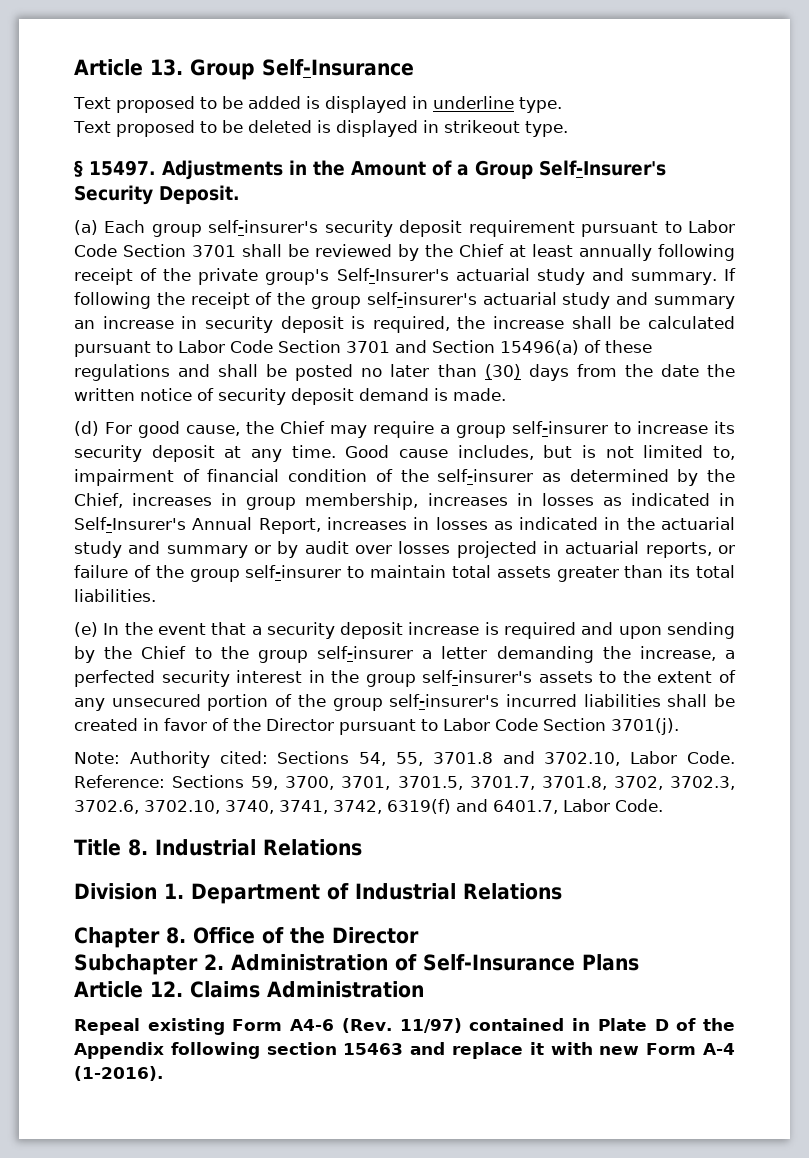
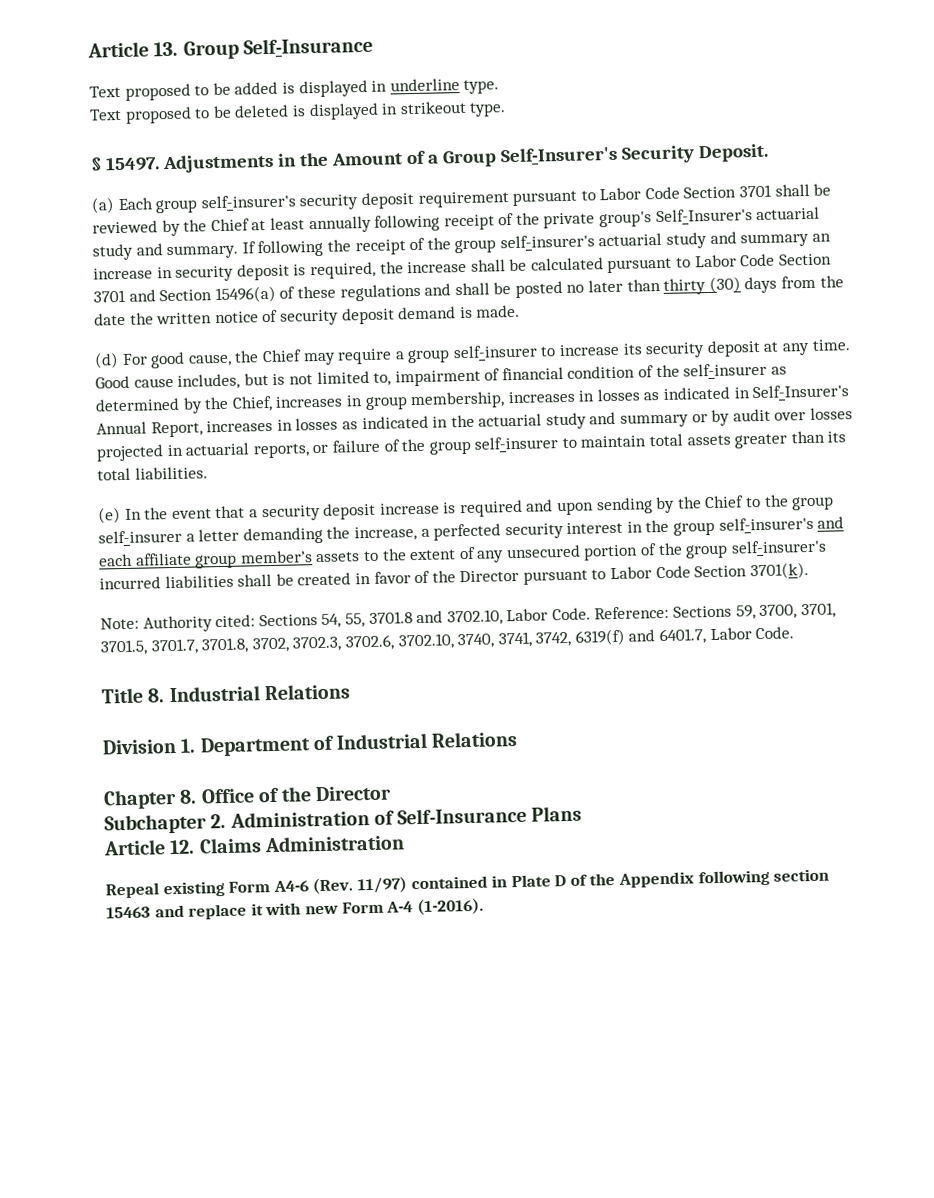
- If following the receipt of the group self-insurer's actuarial study and summary an increase in security deposit is required, the increase shall be calculated pursuant to Labor Code Section 3701 and Section 15496(a) of these regulations and shall be posted no later than (30) days from the date the written notice of security deposit demand is made.
+ If following the receipt of the group self-insurer's actuarial study and summary an increase in security deposit is required, the increase shall be calculated pursuant to Labor Code Section 3701 and Section 15496(a) of these regulations and shall be posted no later than thirty (30) days from the date the written notice of security deposit demand is made.
- (e) In the event that a security deposit increase is required and upon sending by the Chief to the group self-insurer a letter demanding the increase, a perfected security interest in the group self-insurer's assets to the extent of any unsecured portion of the group self-insurer's incurred liabilities shall be created in favor of the Director pursuant to Labor Code Section 3701(j).
+ (e) In the event that a security deposit increase is required and upon sending by the Chief to the group self-insurer a letter demanding the increase, a perfected security interest in the group self-insurer's and each affiliate group member’s assets to the extent of any unsecured portion of the group self-insurer's incurred liabilities shall be created in favor of the Director pursuant to Labor Code Section 3701(k).

